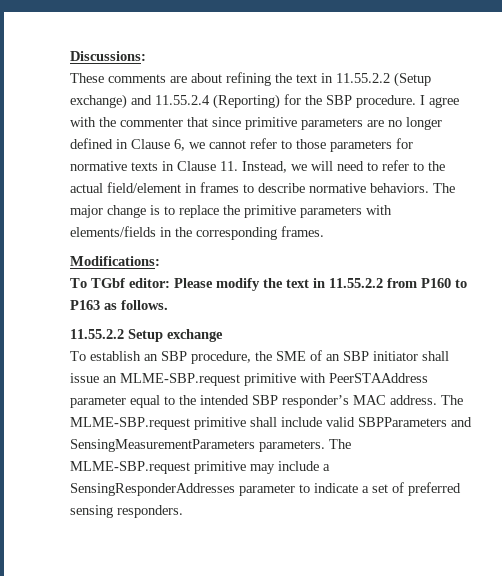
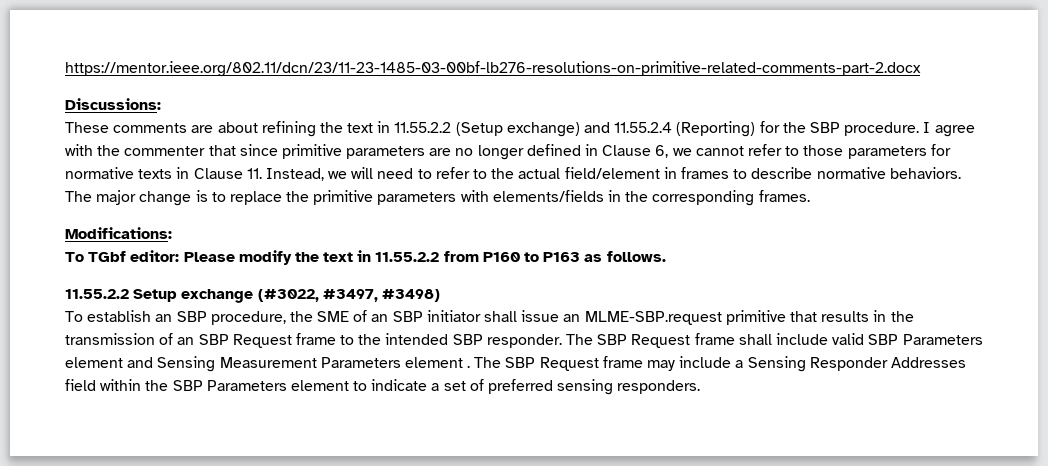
+ https://mentor.ieee.org/802.11/dcn/23/11-23-1485-03-00bf-lb276-resolutions-on-primitive-related-comments-part-2.docx
- 11.55.2.2 Setup exchange
+ 11.55.2.2 Setup exchange (#3022, #3497, #3498)
- To establish an SBP procedure, the SME of an SBP initiator shall issue an MLME-SBP.request primitive with PeerSTAAddress parameter equal to the intended SBP responder’s MAC address. The MLME-SBP.request primitive shall include valid SBPParameters and SensingMeasurementParameters parameters. The MLME-SBP.request primitive may include a SensingResponderAddresses parameter to indicate a set of preferred sensing responders.
+ To establish an SBP procedure, the SME of an SBP initiator shall issue an MLME-SBP.request primitive that results in the transmission of an SBP Request frame to the intended SBP responder. The SBP Request frame shall include valid SBP Parameters element and Sensing Measurement Parameters element . The SBP Request frame may include a Sensing Responder Addresses field within the SBP Parameters element to indicate a set of preferred sensing responders.

